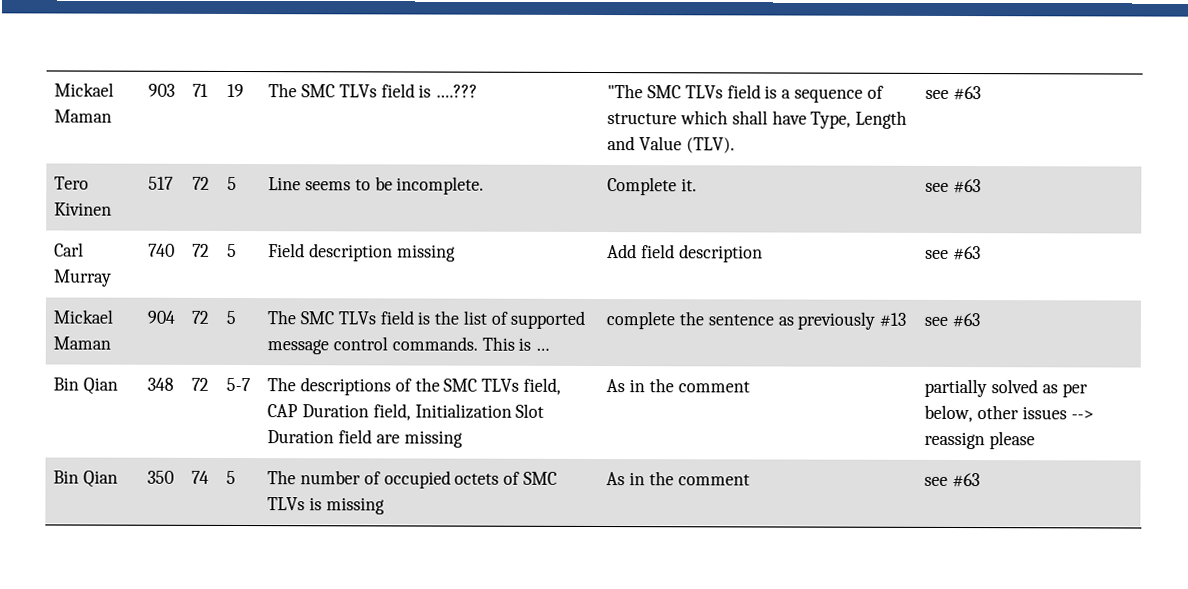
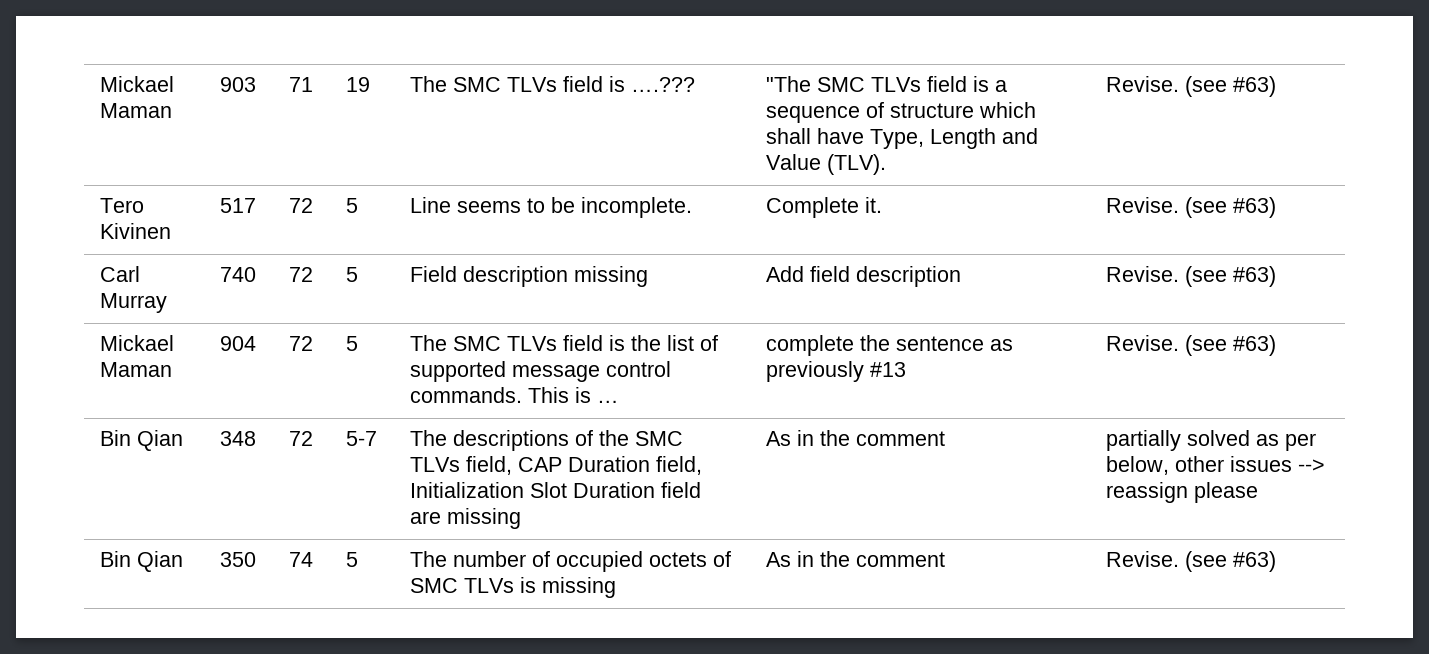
- Mickael Maman | 903 | 71 | 19 | The SMC TLVs field is ….??? | "The SMC TLVs field is a sequence of structure which shall have Type, Length and Value (TLV). | see #63
+ Mickael Maman | 903 | 71 | 19 | The SMC TLVs field is ….??? | "The SMC TLVs field is a sequence of structure which shall have Type, Length and Value (TLV). | Revise. (see #63)
- Tero Kivinen | 517 | 72 | 5 | Line seems to be incomplete. | Complete it. | see #63
+ Tero Kivinen | 517 | 72 | 5 | Line seems to be incomplete. | Complete it. | Revise. (see #63)
- Carl Murray | 740 | 72 | 5 | Field description missing | Add field description | see #63
+ Carl Murray | 740 | 72 | 5 | Field description missing | Add field description | Revise. (see #63)
- Mickael Maman | 904 | 72 | 5 | The SMC TLVs field is the list of supported message control commands. This is … | complete the sentence as previously #13 | see #63
+ Mickael Maman | 904 | 72 | 5 | The SMC TLVs field is the list of supported message control commands. This is … | complete the sentence as previously #13 | Revise. (see #63)
- Bin Qian | 350 | 74 | 5 | The number of occupied octets of SMC TLVs is missing | As in the comment | see #63
+ Bin Qian | 350 | 74 | 5 | The number of occupied octets of SMC TLVs is missing | As in the comment | Revise. (see #63)

